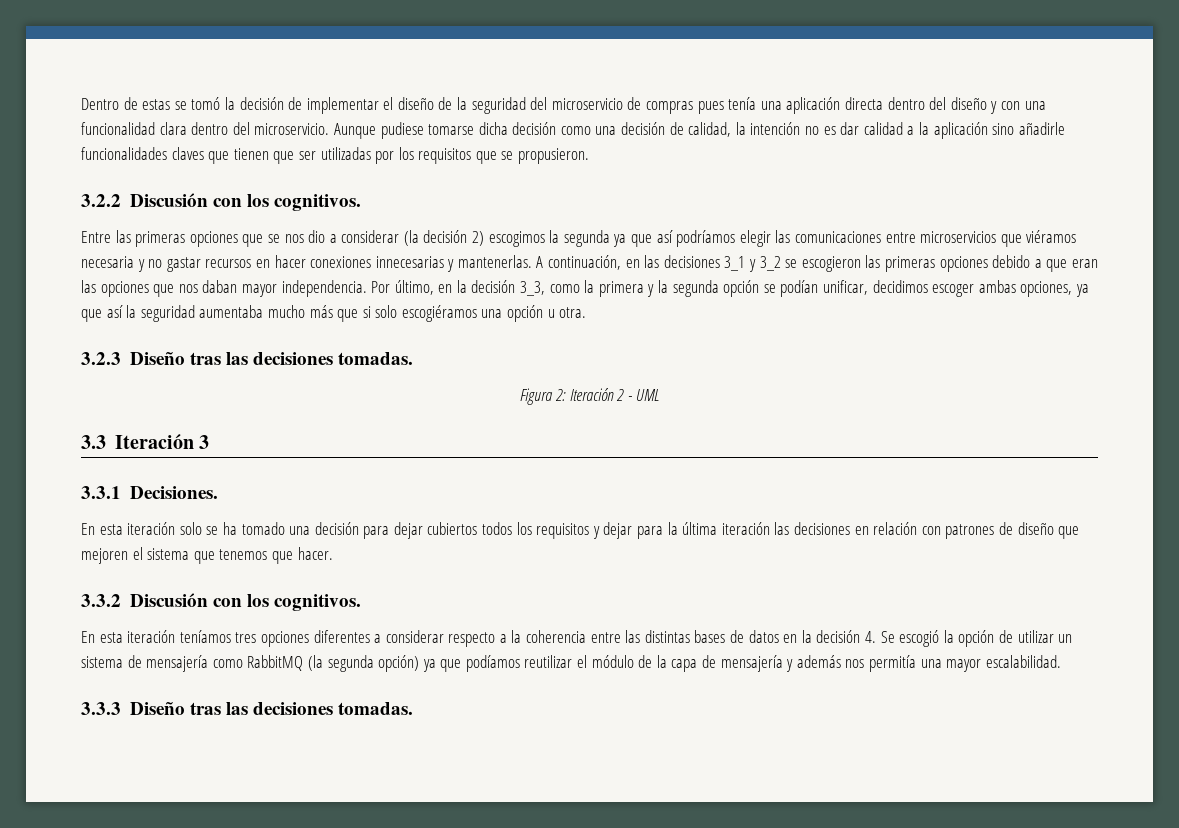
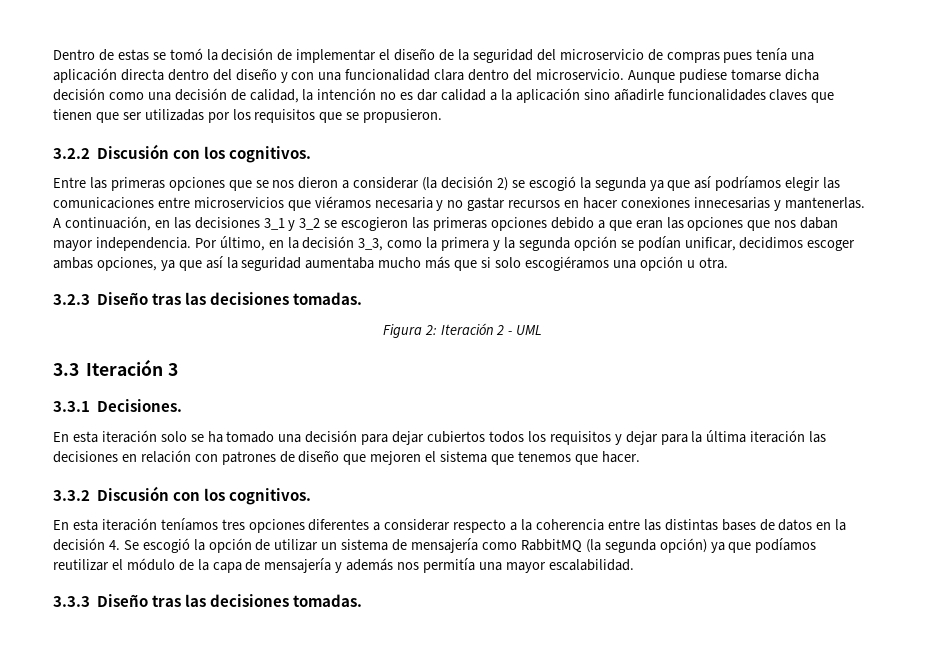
- Entre las primeras opciones que se nos dio a considerar (la decisión 2) escogimos la segunda ya que así podríamos elegir las comunicaciones entre microservicios que viéramos necesaria y no gastar recursos en hacer conexiones innecesarias y mantenerlas.
+ Entre las primeras opciones que se nos dieron a considerar (la decisión 2) se escogió la segunda ya que así podríamos elegir las comunicaciones entre microservicios que viéramos necesaria y no gastar recursos en hacer conexiones innecesarias y mantenerlas.

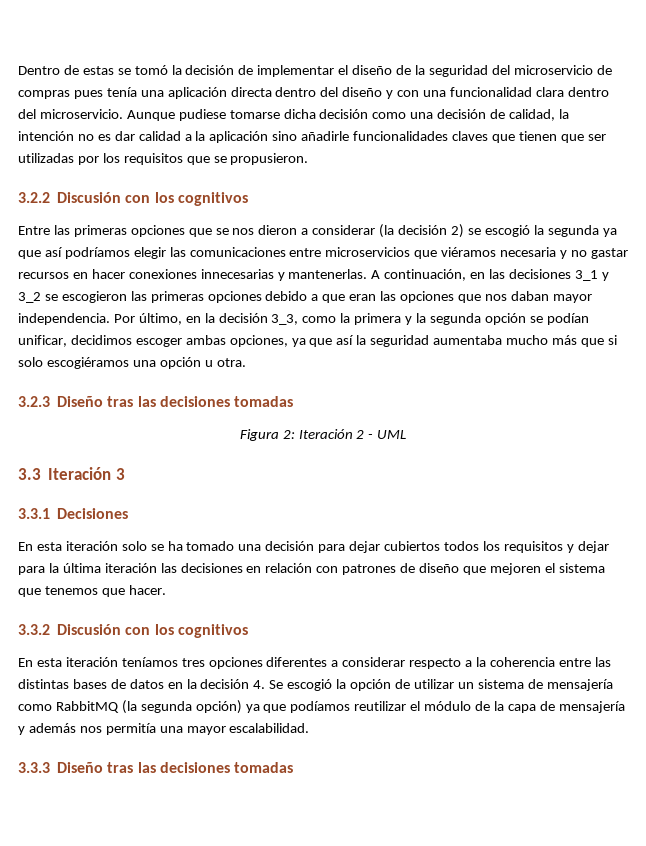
- 3.2.2 Discusión con los cognitivos.
+ 3.2.2 Discusión con los cognitivos
- 3.2.3 Diseño tras las decisiones tomadas.
+ 3.2.3 Diseño tras las decisiones tomadas
- 3.3.1 Decisiones.
+ 3.3.1 Decisiones
- 3.3.2 Discusión con los cognitivos.
+ 3.3.2 Discusión con los cognitivos
- 3.3.3 Diseño tras las decisiones tomadas.
+ 3.3.3 Diseño tras las decisiones tomadas

